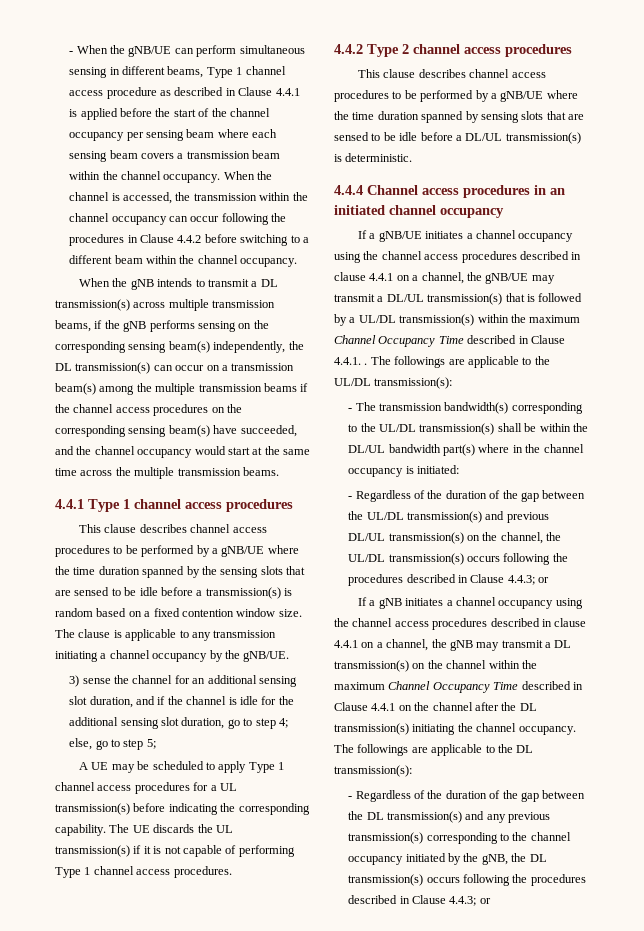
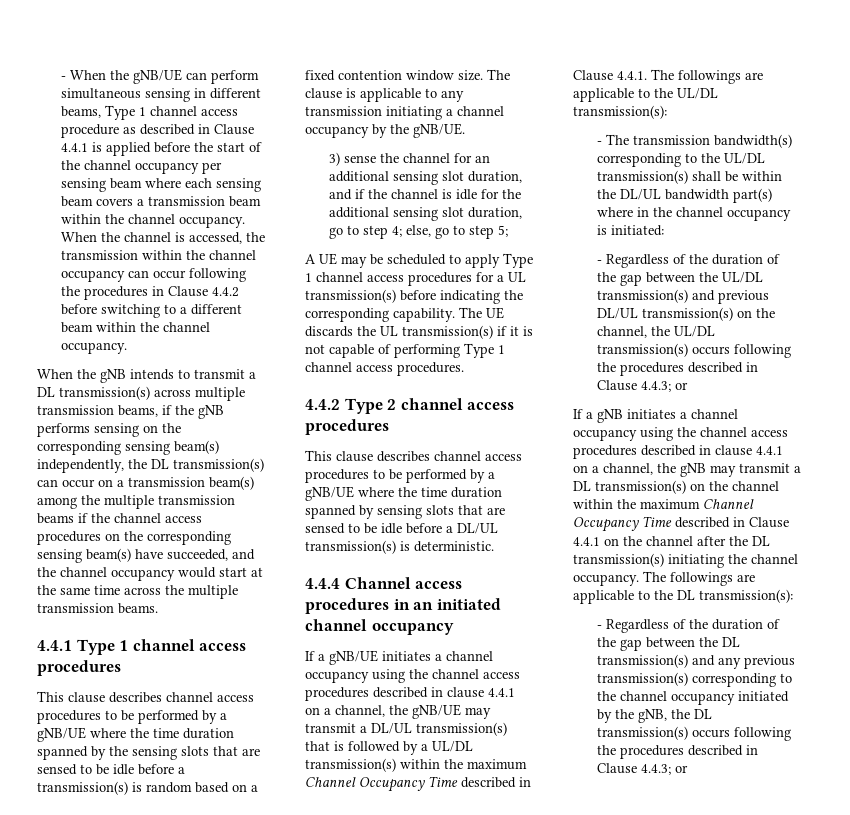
- If a gNB/UE initiates a channel occupancy using the channel access procedures described in clause 4.4.1 on a channel, the gNB/UE may transmit a DL/UL transmission(s) that is followed by a UL/DL transmission(s) within the maximum Channel Occupancy Time described in Clause 4.4.1. . The followings are applicable to the UL/DL transmission(s):
+ If a gNB/UE initiates a channel occupancy using the channel access procedures described in clause 4.4.1 on a channel, the gNB/UE may transmit a DL/UL transmission(s) that is followed by a UL/DL transmission(s) within the maximum Channel Occupancy Time described in Clause 4.4.1. The followings are applicable to the UL/DL transmission(s):

